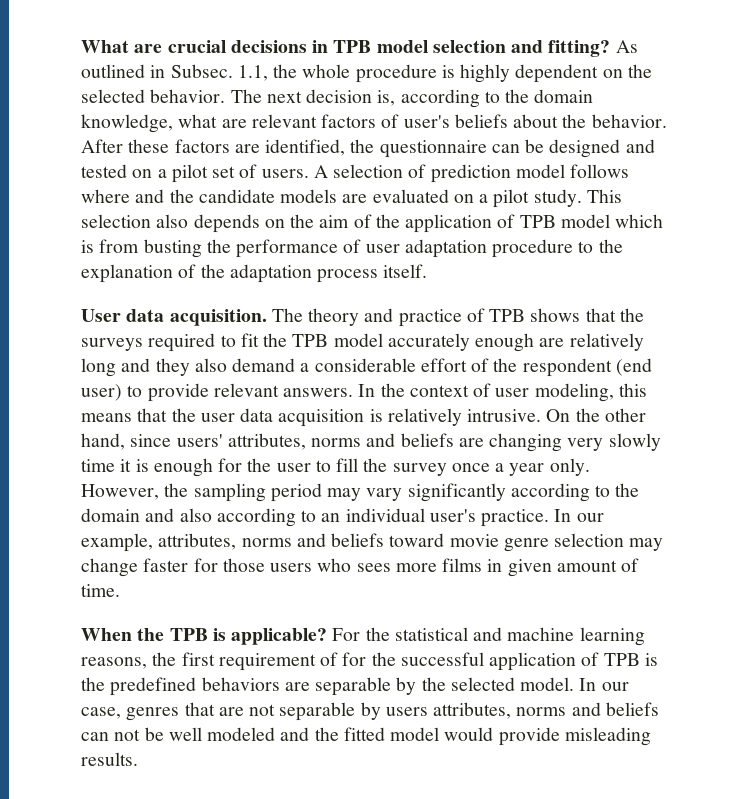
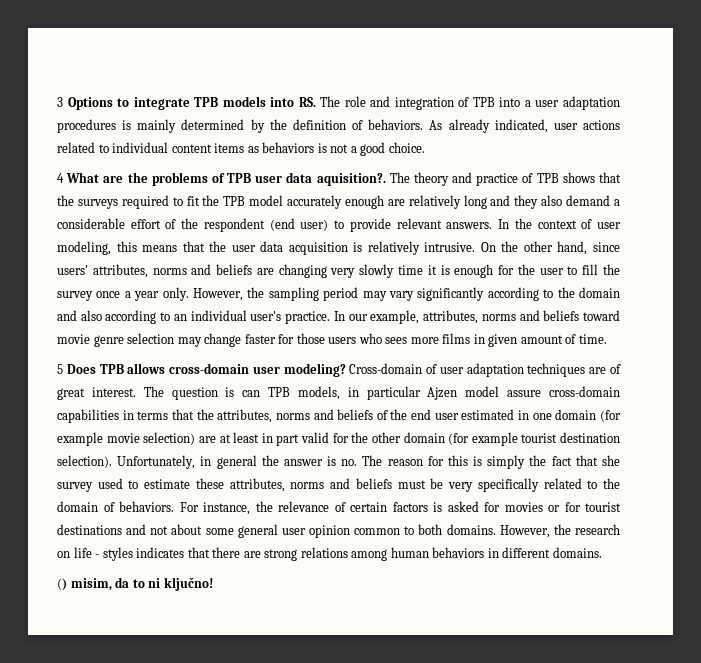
- What are crucial decisions in TPB model selection and fitting? As outlined in Subsec. 1.1, the whole procedure is highly dependent on the selected behavior. The next decision is, according to the domain knowledge, what are relevant factors of user's beliefs about the behavior. After these factors are identified, the questionnaire can be designed and tested on a pilot set of users. A selection of prediction model follows where and the candidate models are evaluated on a pilot study. This selection also depends on the aim of the application of TPB model which is from busting the performance of user adaptation procedure to the explanation of the adaptation process itself.
- User data acquisition.
+ 3 Options to integrate TPB models into RS. The role and integration of TPB into a user adaptation procedures is mainly determined by the definition of behaviors. As already indicated, user actions related to individual content items as behaviors is not a good choice.
+ 4 What are the problems of TPB user data aquisition?.
- When the TPB is applicable? For the statistical and machine learning reasons, the first requirement of for the successful application of TPB is the predefined behaviors are separable by the selected model. In our case, genres that are not separable by users attributes, norms and beliefs can not be well modeled and the fitted model would provide misleading results.
+ 5 Does TPB allows cross-domain user modeling? Cross-domain of user adaptation techniques are of great interest. The question is can TPB models, in particular Ajzen model assure cross-domain capabilities in terms that the attributes, norms and beliefs of the end user estimated in one domain (for example movie selection) are at least in part valid for the other domain (for example tourist destination selection). Unfortunately, in general the answer is no. The reason for this is simply the fact that she survey used to estimate these attributes, norms and beliefs must be very specifically related to the domain of behaviors. For instance, the relevance of certain factors is asked for movies or for tourist destinations and not about some general user opinion common to both domains. However, the research on life - styles indicates that there are strong relations among human behaviors in different domains.
+ () misim, da to ni ključno!

